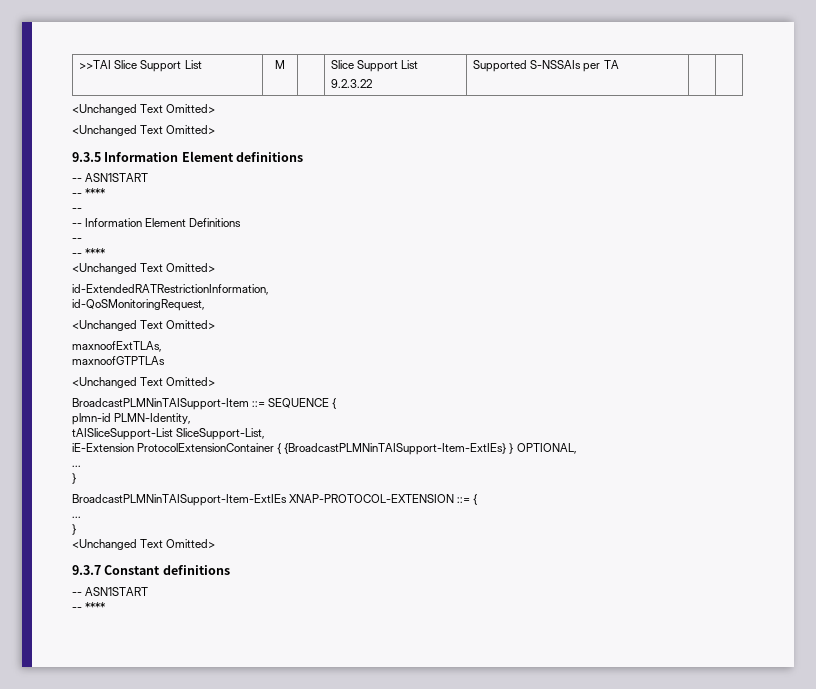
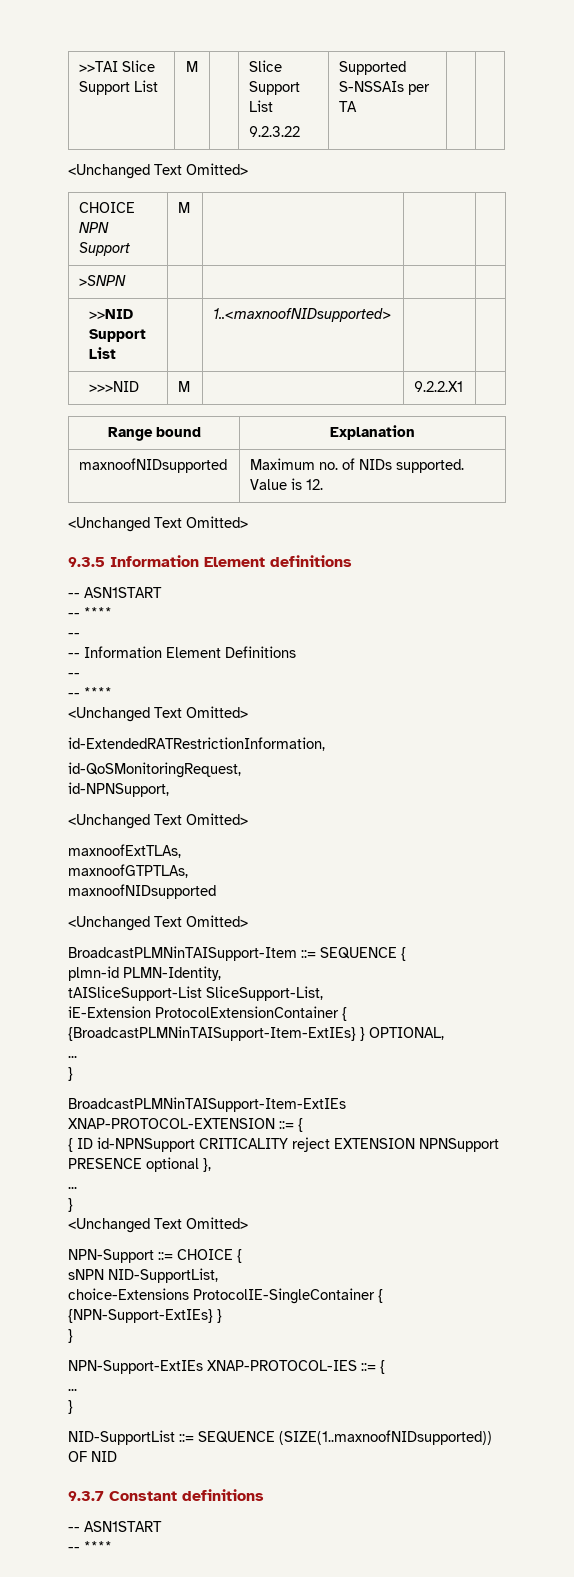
+ CHOICE NPN Support | M | | |
+ >SNPN | | | |
+ >>NID Support List | | 1..<maxnoofNIDsupported> | |
+ >>>NID | M | | 9.2.2.X1 |
+ Range bound | Explanation
+ maxnoofNIDsupported | Maximum no. of NIDs supported. Value is 12.
+ id-NPNSupport,
- maxnoofGTPTLAs
+ maxnoofGTPTLAs,
+ maxnoofNIDsupported
+ { ID id-NPNSupport CRITICALITY reject EXTENSION NPNSupport PRESENCE optional },
+ NPN-Support ::= CHOICE {
+ sNPN NID-SupportList,
+ choice-Extensions ProtocolIE-SingleContainer { {NPN-Support-ExtIEs} }
+ }
+ NPN-Support-ExtIEs XNAP-PROTOCOL-IES ::= {
+ ...
+ }
+ NID-SupportList ::= SEQUENCE (SIZE(1..maxnoofNIDsupported)) OF NID

